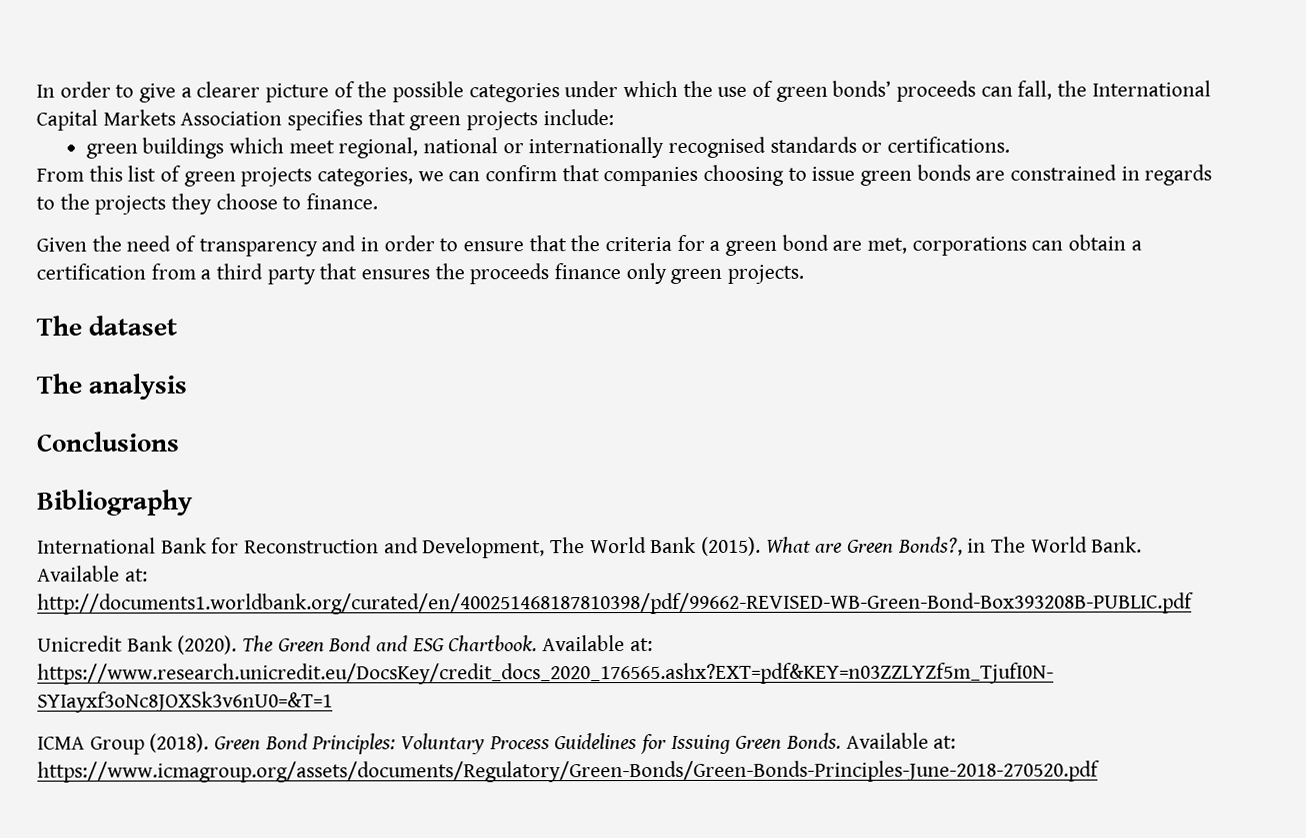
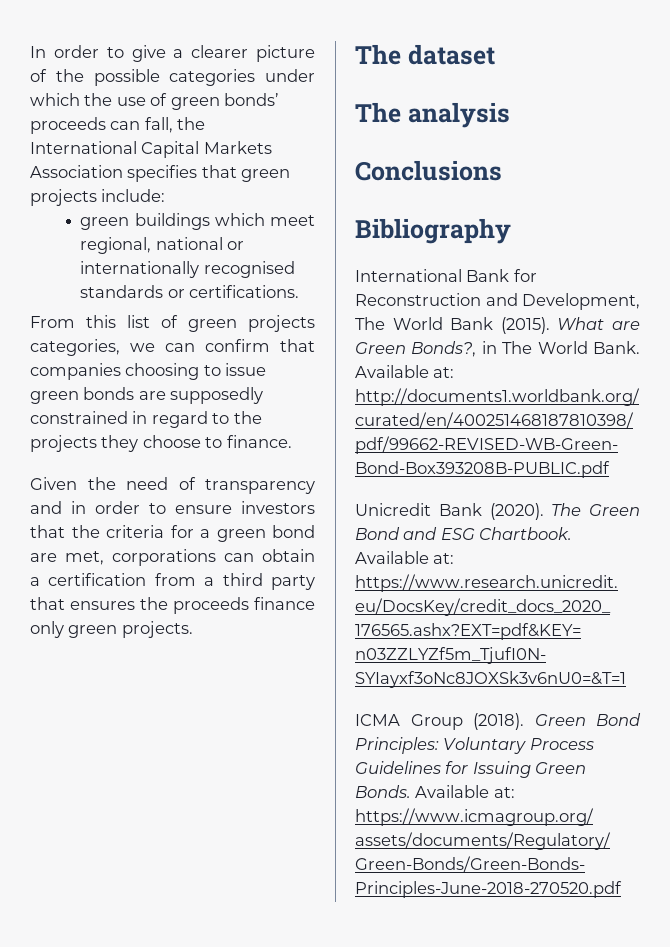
- From this list of green projects categories, we can confirm that companies choosing to issue green bonds are constrained in regards to the projects they choose to finance.
+ From this list of green projects categories, we can confirm that companies choosing to issue green bonds are supposedly constrained in regard to the projects they choose to finance.
- Given the need of transparency and in order to ensure that the criteria for a green bond are met, corporations can obtain a certification from a third party that ensures the proceeds finance only green projects.
+ Given the need of transparency and in order to ensure investors that the criteria for a green bond are met, corporations can obtain a certification from a third party that ensures the proceeds finance only green projects.

